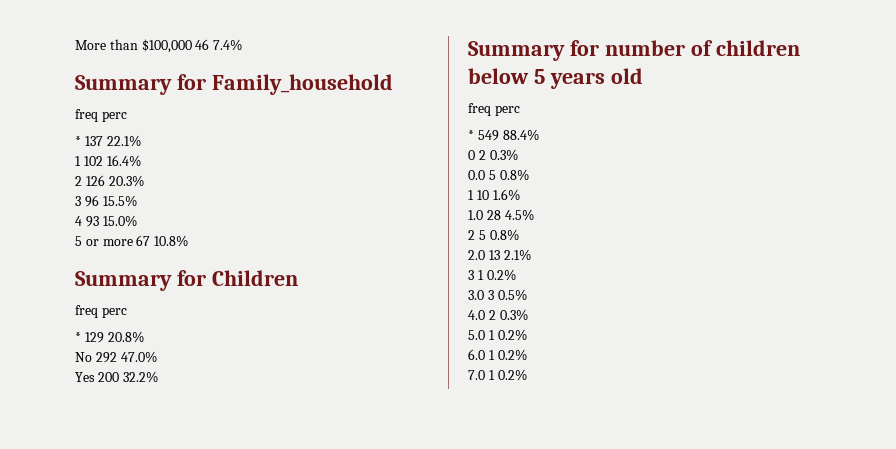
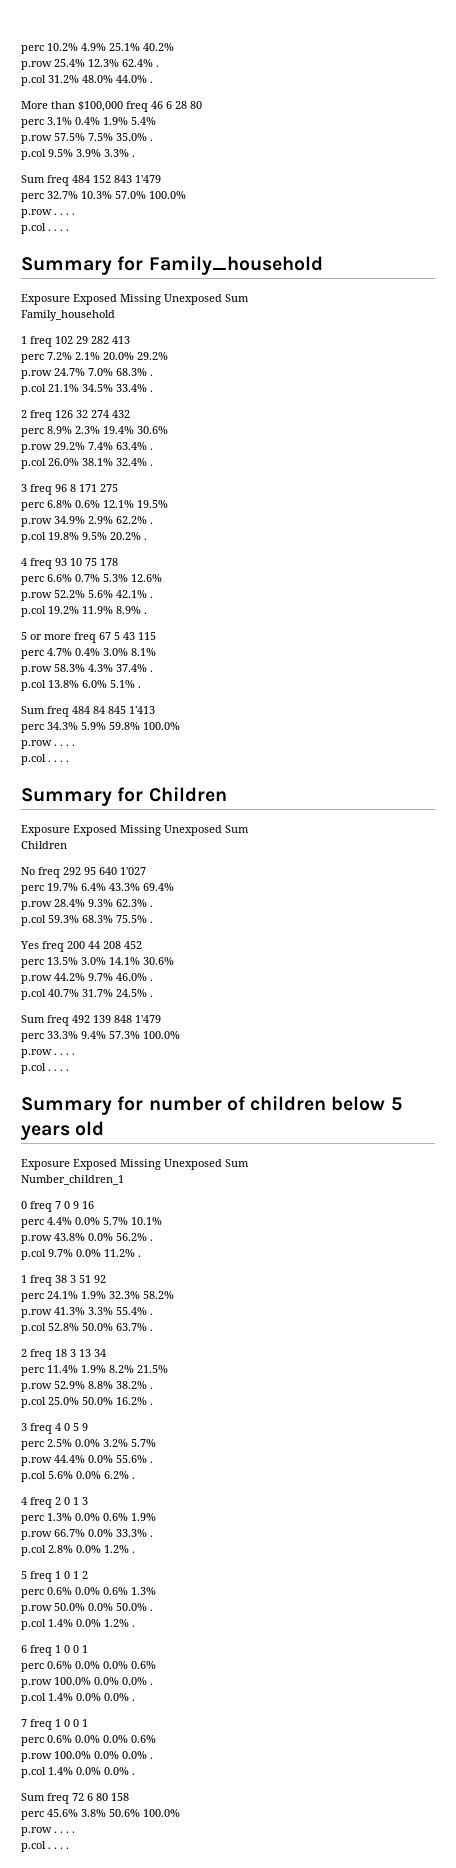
- More than $100,000 46 7.4%
+ perc 10.2% 4.9% 25.1% 40.2%
+ p.row 25.4% 12.3% 62.4% .
+ p.col 31.2% 48.0% 44.0% .
+ More than $100,000 freq 46 6 28 80
+ perc 3.1% 0.4% 1.9% 5.4%
+ p.row 57.5% 7.5% 35.0% .
+ p.col 9.5% 3.9% 3.3% .
+ Sum freq 484 152 843 1'479
+ perc 32.7% 10.3% 57.0% 100.0%
+ p.row . . . .
+ p.col . . . .
  Summary for Family_household
- freq perc
- * 137 22.1%
- 1 102 16.4%
- 2 126 20.3%
- 3 96 15.5%
- 4 93 15.0%
- 5 or more 67 10.8%
+ Exposure Exposed Missing Unexposed Sum
+ Family_household
+ 1 freq 102 29 282 413
+ perc 7.2% 2.1% 20.0% 29.2%
+ p.row 24.7% 7.0% 68.3% .
+ p.col 21.1% 34.5% 33.4% .
+ 2 freq 126 32 274 432
+ perc 8.9% 2.3% 19.4% 30.6%
+ p.row 29.2% 7.4% 63.4% .
+ p.col 26.0% 38.1% 32.4% .
+ 3 freq 96 8 171 275
+ perc 6.8% 0.6% 12.1% 19.5%
+ p.row 34.9% 2.9% 62.2% .
+ p.col 19.8% 9.5% 20.2% .
+ 4 freq 93 10 75 178
+ perc 6.6% 0.7% 5.3% 12.6%
+ p.row 52.2% 5.6% 42.1% .
+ p.col 19.2% 11.9% 8.9% .
+ 5 or more freq 67 5 43 115
+ perc 4.7% 0.4% 3.0% 8.1%
+ p.row 58.3% 4.3% 37.4% .
+ p.col 13.8% 6.0% 5.1% .
+ Sum freq 484 84 845 1'413
+ perc 34.3% 5.9% 59.8% 100.0%
+ p.row . . . .
+ p.col . . . .
  Summary for Children
- freq perc
- * 129 20.8%
- No 292 47.0%
- Yes 200 32.2%
+ Exposure Exposed Missing Unexposed Sum
+ Children
+ No freq 292 95 640 1'027
+ perc 19.7% 6.4% 43.3% 69.4%
+ p.row 28.4% 9.3% 62.3% .
+ p.col 59.3% 68.3% 75.5% .
+ Yes freq 200 44 208 452
+ perc 13.5% 3.0% 14.1% 30.6%
+ p.row 44.2% 9.7% 46.0% .
+ p.col 40.7% 31.7% 24.5% .
+ Sum freq 492 139 848 1'479
+ perc 33.3% 9.4% 57.3% 100.0%
+ p.row . . . .
+ p.col . . . .
  Summary for number of children below 5 years old
- freq perc
- * 549 88.4%
- 0 2 0.3%
- 0.0 5 0.8%
- 1 10 1.6%
- 1.0 28 4.5%
- 2 5 0.8%
- 2.0 13 2.1%
- 3 1 0.2%
- 3.0 3 0.5%
- 4.0 2 0.3%
- 5.0 1 0.2%
- 6.0 1 0.2%
- 7.0 1 0.2%
+ Exposure Exposed Missing Unexposed Sum
+ Number_children_1
+ 0 freq 7 0 9 16
+ perc 4.4% 0.0% 5.7% 10.1%
+ p.row 43.8% 0.0% 56.2% .
+ p.col 9.7% 0.0% 11.2% .
+ 1 freq 38 3 51 92
+ perc 24.1% 1.9% 32.3% 58.2%
+ p.row 41.3% 3.3% 55.4% .
+ p.col 52.8% 50.0% 63.7% .
+ 2 freq 18 3 13 34
+ perc 11.4% 1.9% 8.2% 21.5%
+ p.row 52.9% 8.8% 38.2% .
+ p.col 25.0% 50.0% 16.2% .
+ 3 freq 4 0 5 9
+ perc 2.5% 0.0% 3.2% 5.7%
+ p.row 44.4% 0.0% 55.6% .
+ p.col 5.6% 0.0% 6.2% .
+ 4 freq 2 0 1 3
+ perc 1.3% 0.0% 0.6% 1.9%
+ p.row 66.7% 0.0% 33.3% .
+ p.col 2.8% 0.0% 1.2% .
+ 5 freq 1 0 1 2
+ perc 0.6% 0.0% 0.6% 1.3%
+ p.row 50.0% 0.0% 50.0% .
+ p.col 1.4% 0.0% 1.2% .
+ 6 freq 1 0 0 1
+ perc 0.6% 0.0% 0.0% 0.6%
+ p.row 100.0% 0.0% 0.0% .
+ p.col 1.4% 0.0% 0.0% .
+ 7 freq 1 0 0 1
+ perc 0.6% 0.0% 0.0% 0.6%
+ p.row 100.0% 0.0% 0.0% .
+ p.col 1.4% 0.0% 0.0% .
+ Sum freq 72 6 80 158
+ perc 45.6% 3.8% 50.6% 100.0%
+ p.row . . . .
+ p.col . . . .

